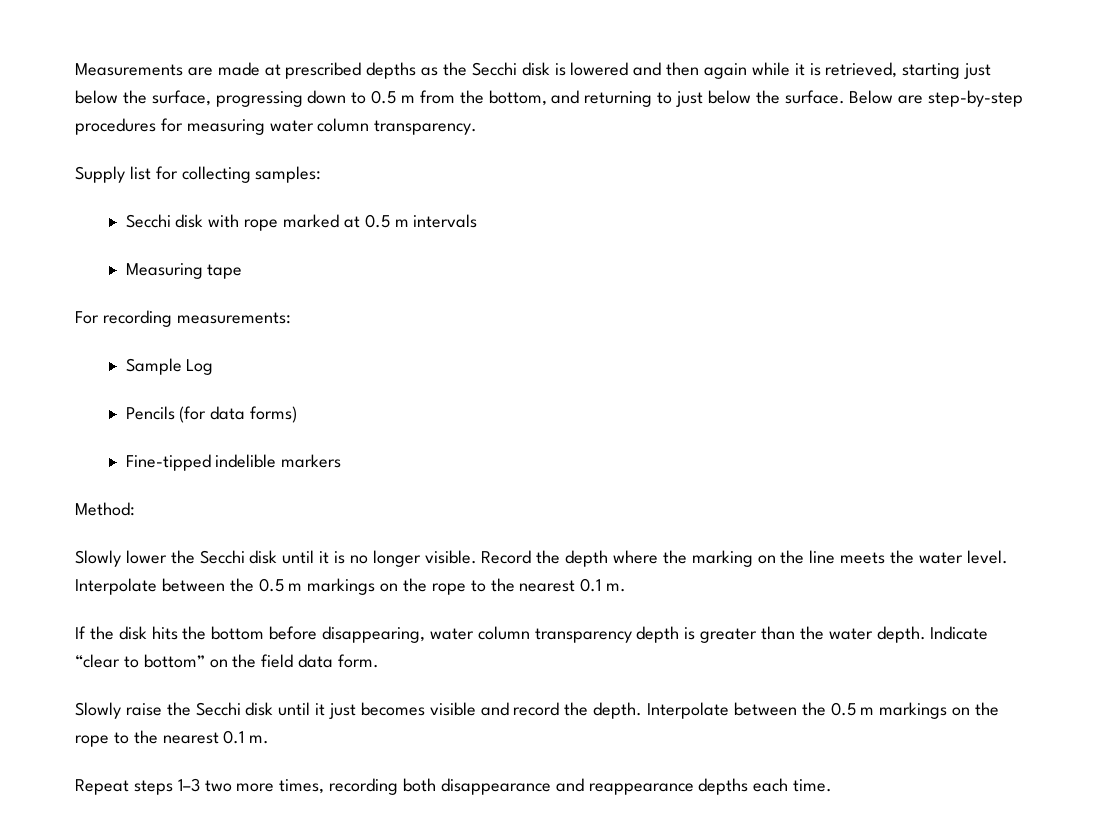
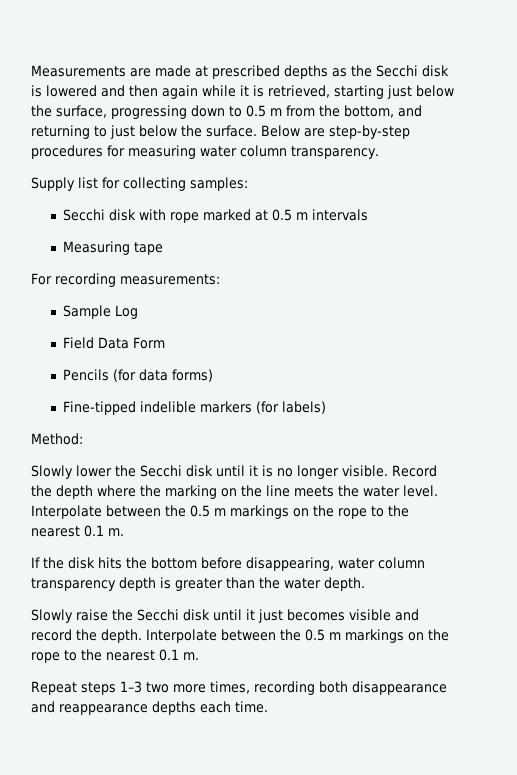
+ Field Data Form
- Fine-tipped indelible markers
+ Fine-tipped indelible markers (for labels)
- Indicate “clear to bottom” on the field data form.

